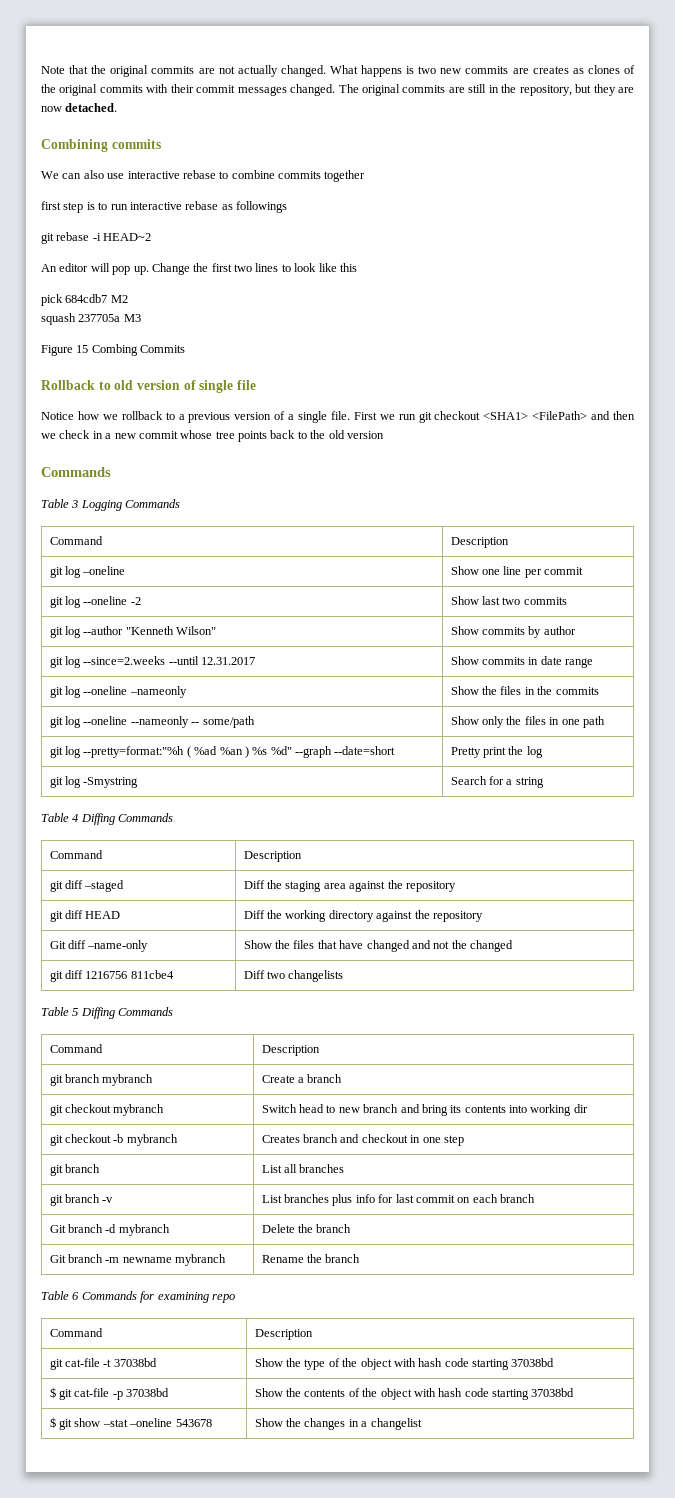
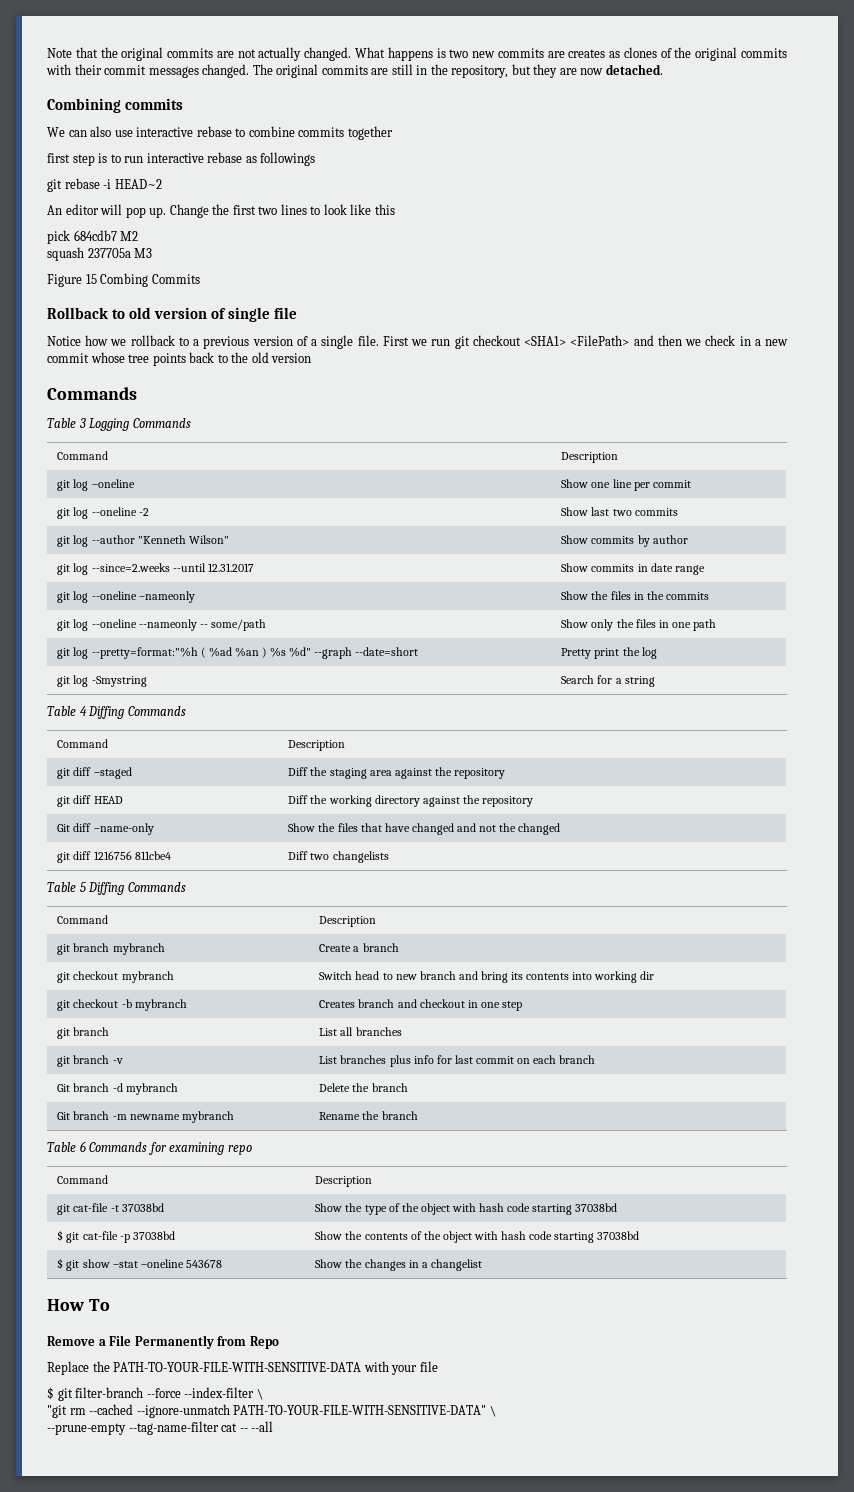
+ How To
+ Remove a File Permanently from Repo
+ Replace the PATH-TO-YOUR-FILE-WITH-SENSITIVE-DATA with your file
+ $ git filter-branch --force --index-filter \
+ "git rm --cached --ignore-unmatch PATH-TO-YOUR-FILE-WITH-SENSITIVE-DATA" \
+ --prune-empty --tag-name-filter cat -- --all

